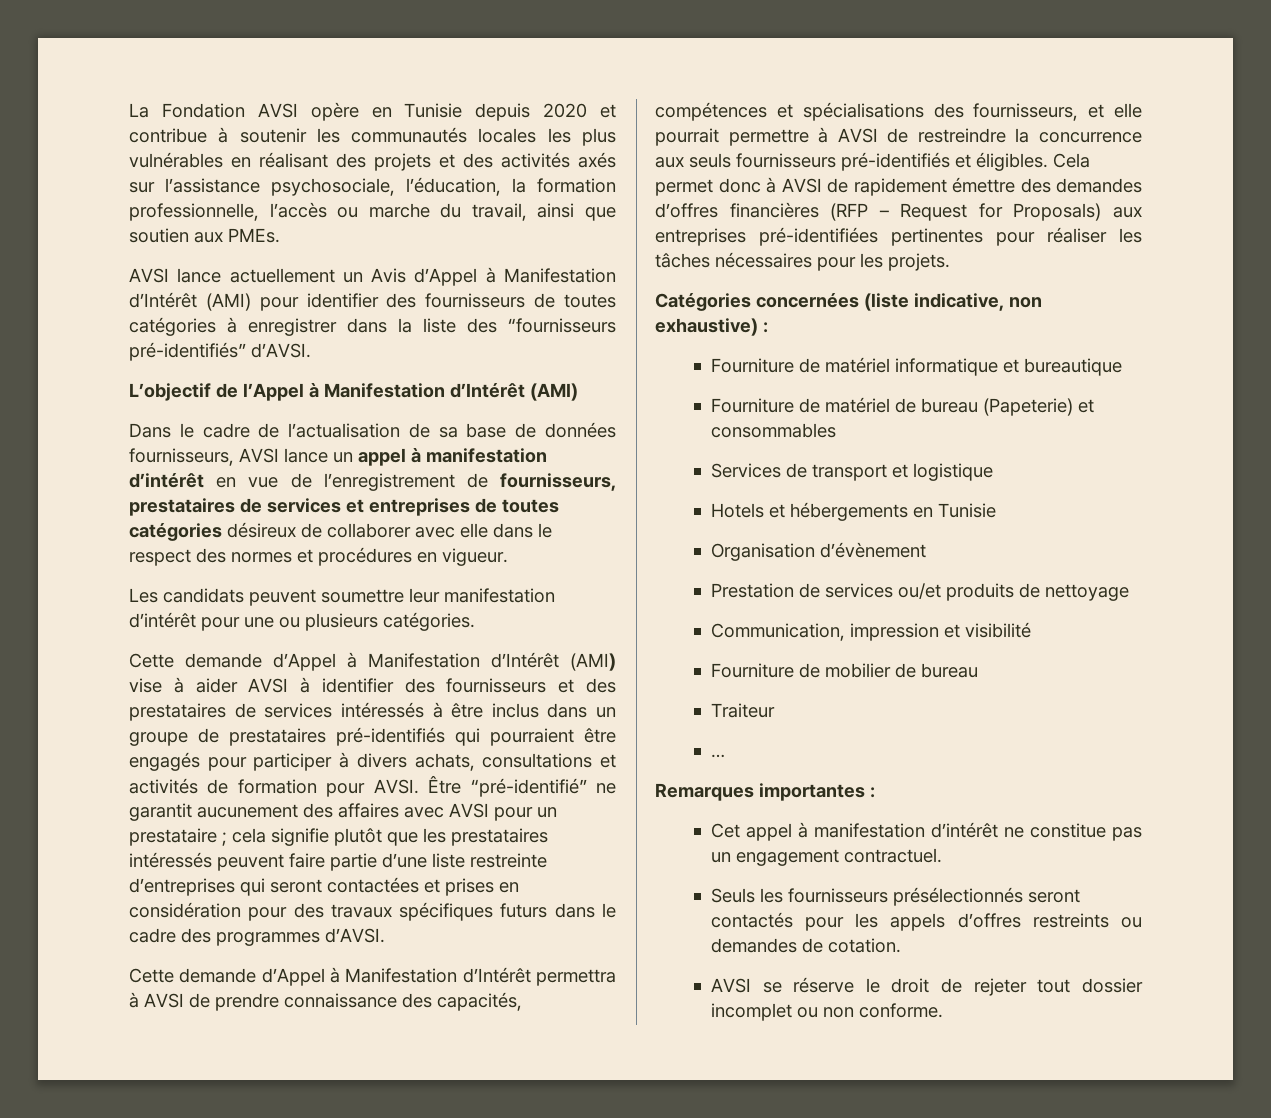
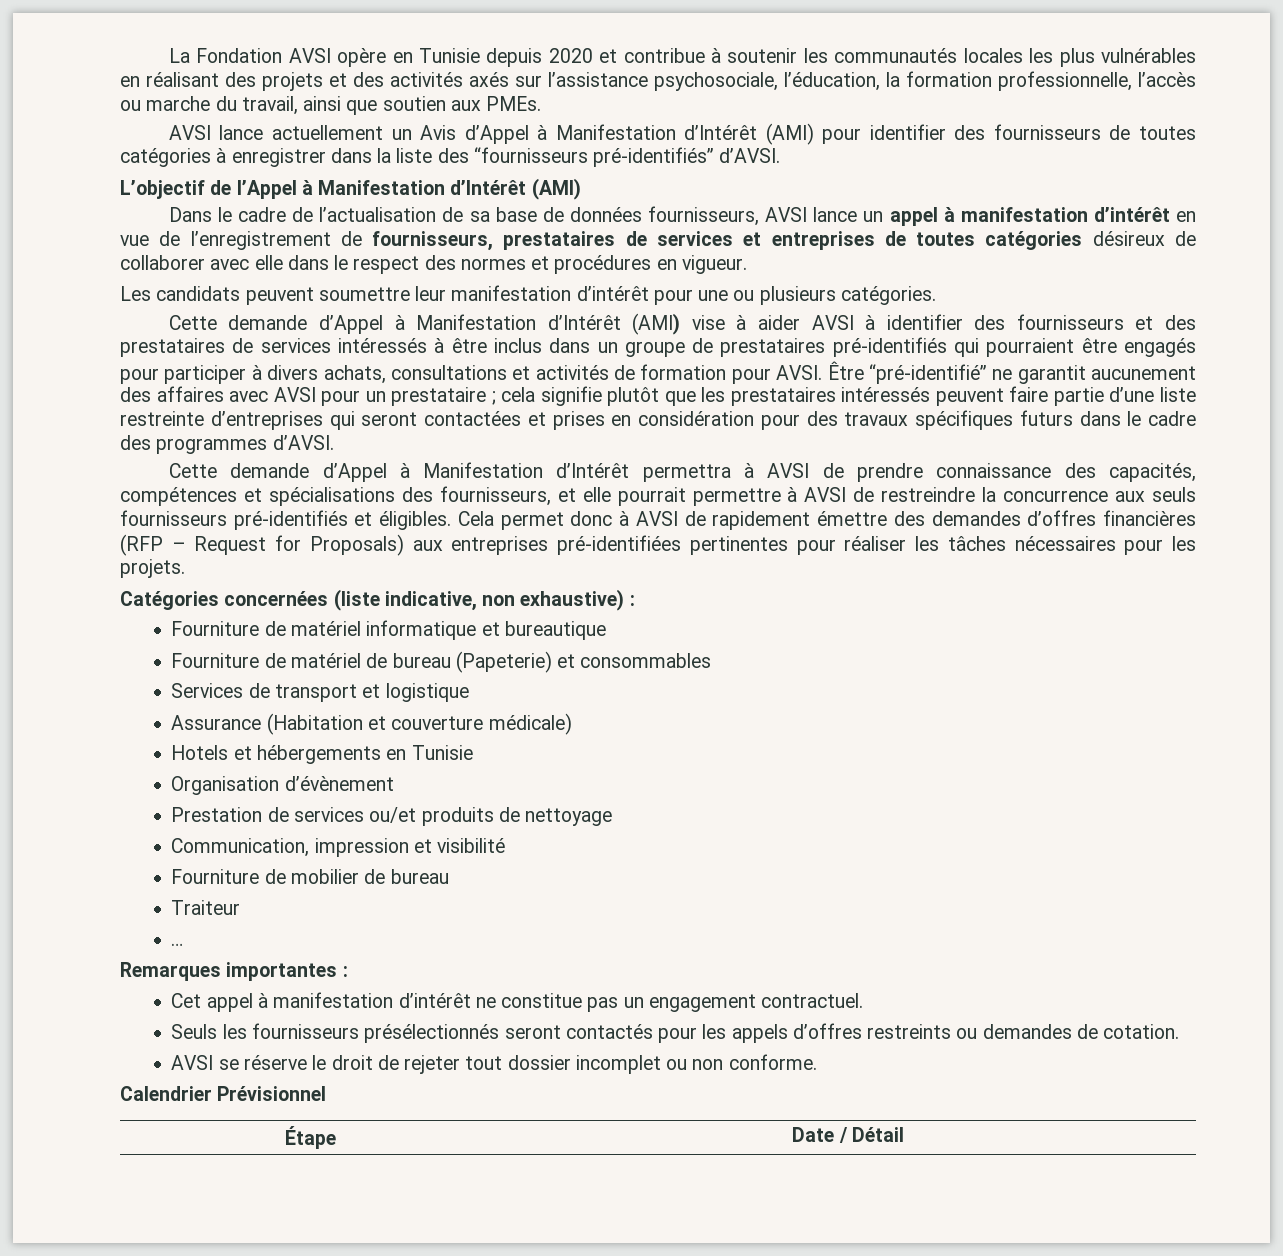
+ Assurance (Habitation et couverture médicale)
+ Calendrier Prévisionnel
+ Étape | Date / Détail

